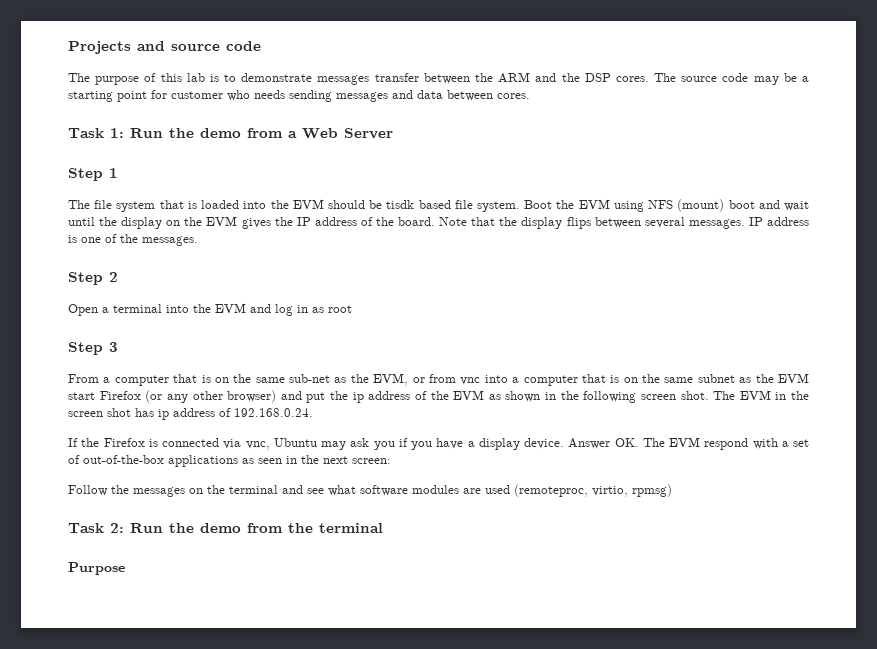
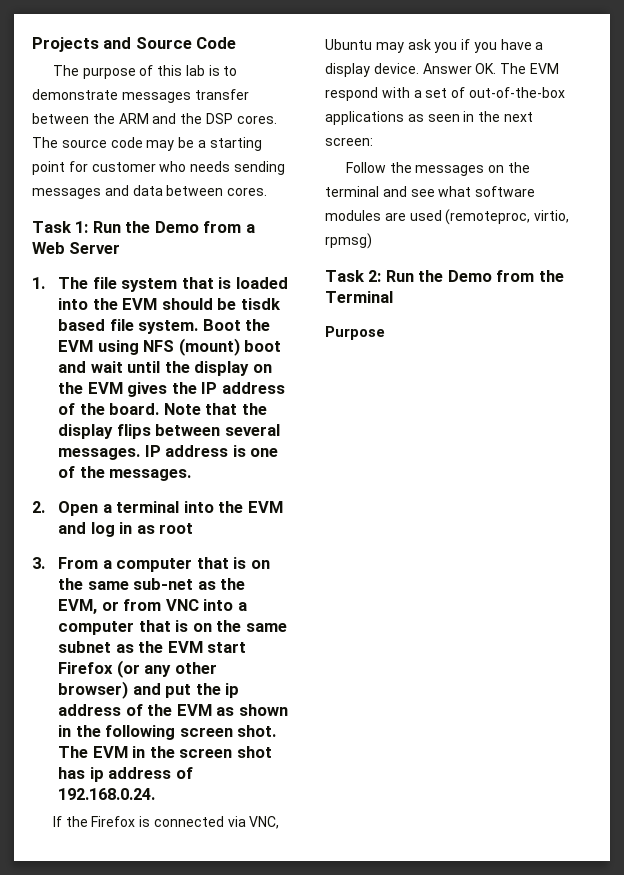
- Projects and source code
+ Projects and Source Code
- Task 1: Run the demo from a Web Server
+ Task 1: Run the Demo from a Web Server
- Step 1
- The file system that is loaded into the EVM should be tisdk based file system.
+ 1. The file system that is loaded into the EVM should be tisdk based file system.
- Step 2
- Open a terminal into the EVM and log in as root
+ 2. Open a terminal into the EVM and log in as root
- Step 3
- From a computer that is on the same sub-net as the EVM, or from vnc into a computer that is on the same subnet as the EVM start Firefox (or any other browser) and put the ip address of the EVM as shown in the following screen shot.
+ 3. From a computer that is on the same sub-net as the EVM, or from VNC into a computer that is on the same subnet as the EVM start Firefox (or any other browser) and put the ip address of the EVM as shown in the following screen shot.
- If the Firefox is connected via vnc, Ubuntu may ask you if you have a display device.
+ If the Firefox is connected via VNC, Ubuntu may ask you if you have a display device.
- Task 2: Run the demo from the terminal
+ Task 2: Run the Demo from the Terminal

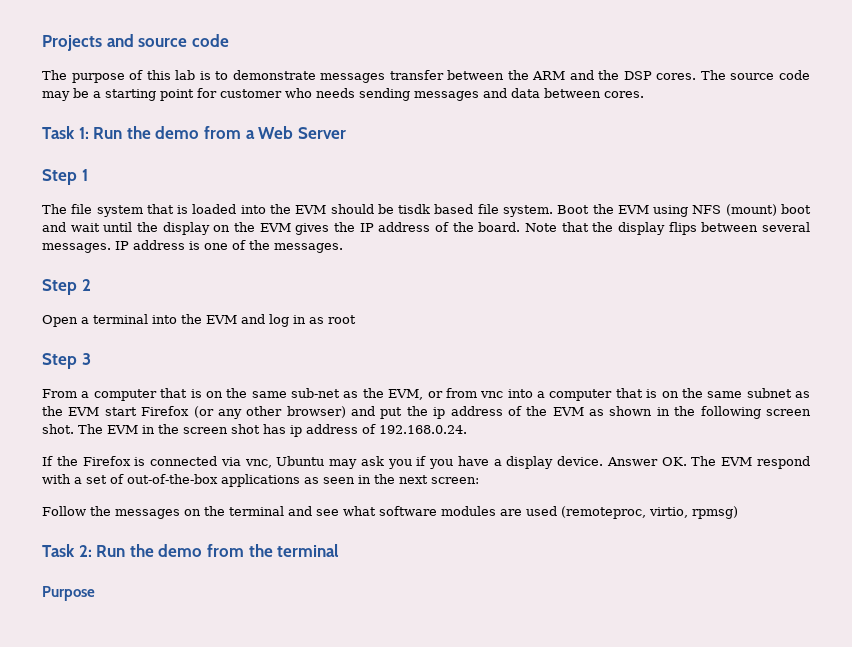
- Projects and Source Code
+ Projects and source code
- Task 1: Run the Demo from a Web Server
+ Task 1: Run the demo from a Web Server
- 1. The file system that is loaded into the EVM should be tisdk based file system.
+ Step 1
+ The file system that is loaded into the EVM should be tisdk based file system.
- 2. Open a terminal into the EVM and log in as root
+ Step 2
+ Open a terminal into the EVM and log in as root
- 3. From a computer that is on the same sub-net as the EVM, or from VNC into a computer that is on the same subnet as the EVM start Firefox (or any other browser) and put the ip address of the EVM as shown in the following screen shot.
+ Step 3
+ From a computer that is on the same sub-net as the EVM, or from vnc into a computer that is on the same subnet as the EVM start Firefox (or any other browser) and put the ip address of the EVM as shown in the following screen shot.
- If the Firefox is connected via VNC, Ubuntu may ask you if you have a display device.
+ If the Firefox is connected via vnc, Ubuntu may ask you if you have a display device.
- Task 2: Run the Demo from the Terminal
+ Task 2: Run the demo from the terminal

